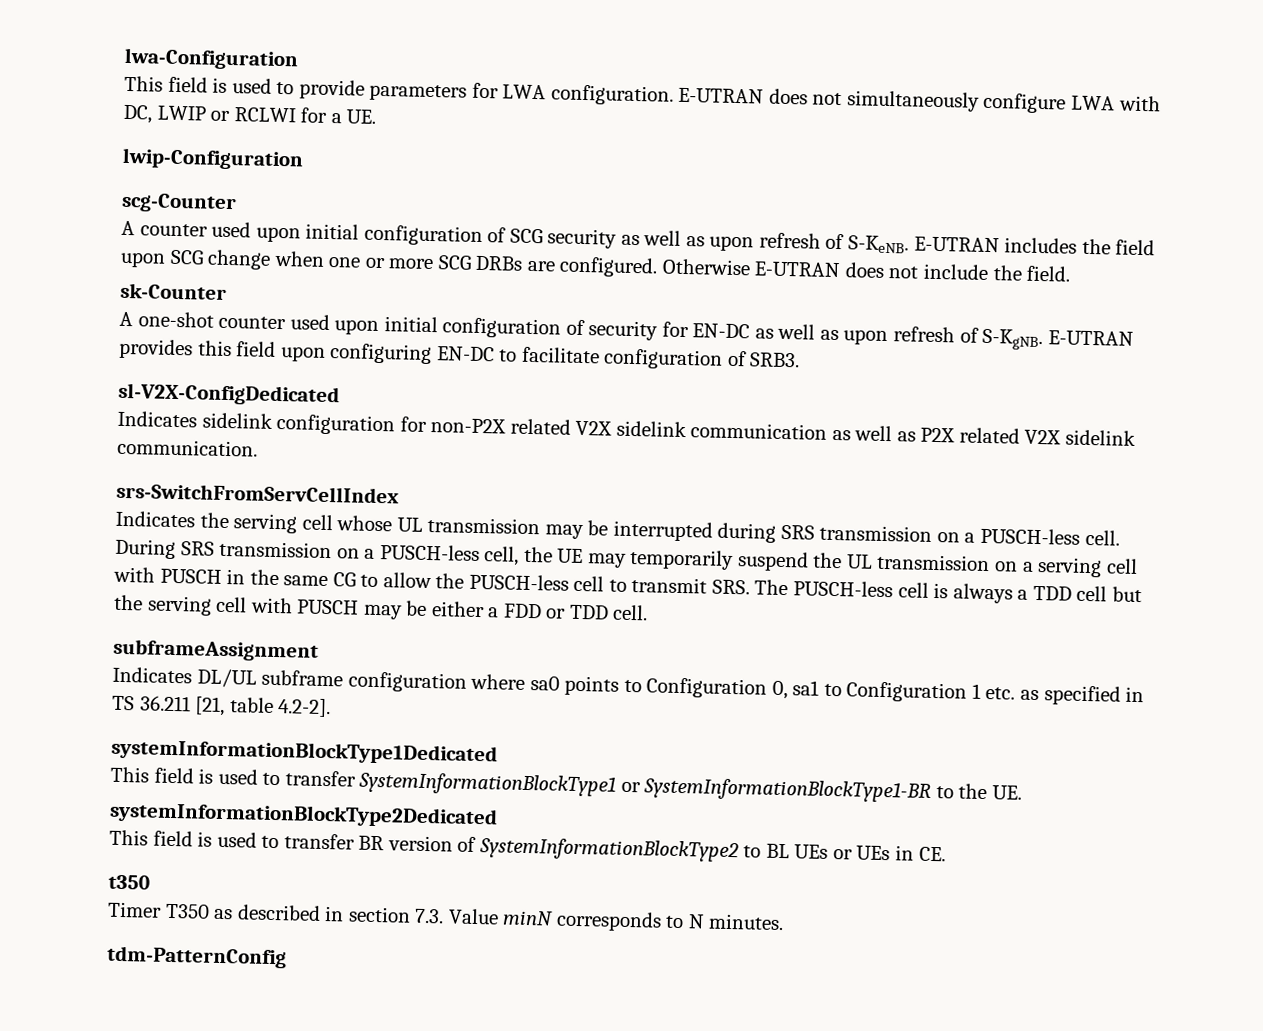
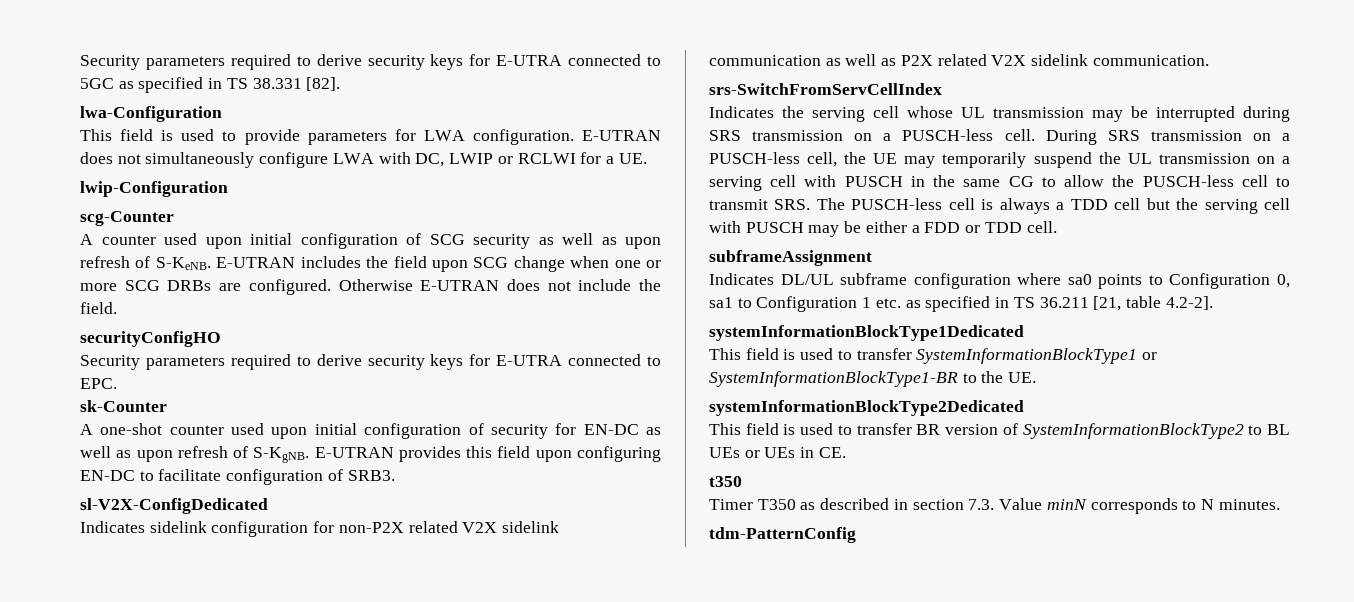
+ Security parameters required to derive security keys for E-UTRA connected to 5GC as specified in TS 38.331 [82].
+ securityConfigHO
+ Security parameters required to derive security keys for E-UTRA connected to EPC.

